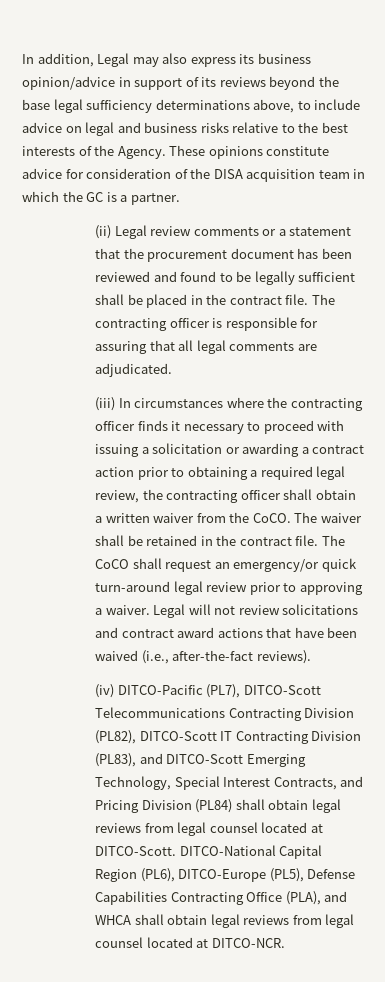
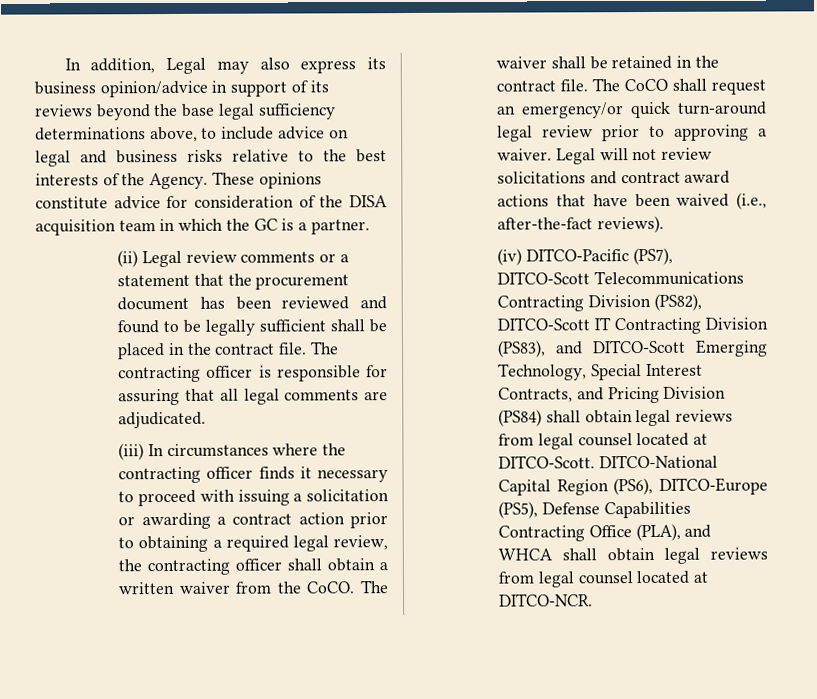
- (iv) DITCO-Pacific (PL7), DITCO-Scott Telecommunications Contracting Division (PL82), DITCO-Scott IT Contracting Division (PL83), and DITCO-Scott Emerging Technology, Special Interest Contracts, and Pricing Division (PL84) shall obtain legal reviews from legal counsel located at DITCO-Scott.
+ (iv) DITCO-Pacific (PS7), DITCO-Scott Telecommunications Contracting Division (PS82), DITCO-Scott IT Contracting Division (PS83), and DITCO-Scott Emerging Technology, Special Interest Contracts, and Pricing Division (PS84) shall obtain legal reviews from legal counsel located at DITCO-Scott.
- DITCO-National Capital Region (PL6), DITCO-Europe (PL5), Defense Capabilities Contracting Office (PLA), and WHCA shall obtain legal reviews from legal counsel located at DITCO-NCR.
+ DITCO-National Capital Region (PS6), DITCO-Europe (PS5), Defense Capabilities Contracting Office (PLA), and WHCA shall obtain legal reviews from legal counsel located at DITCO-NCR.

